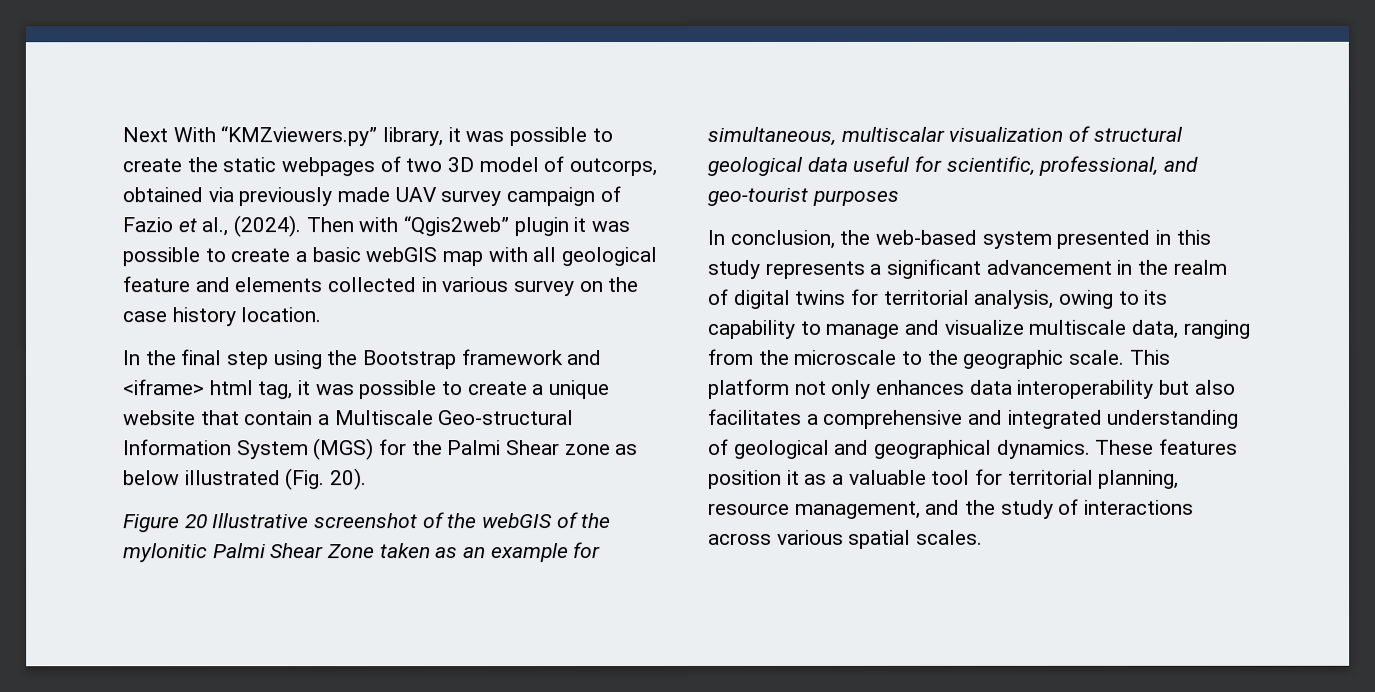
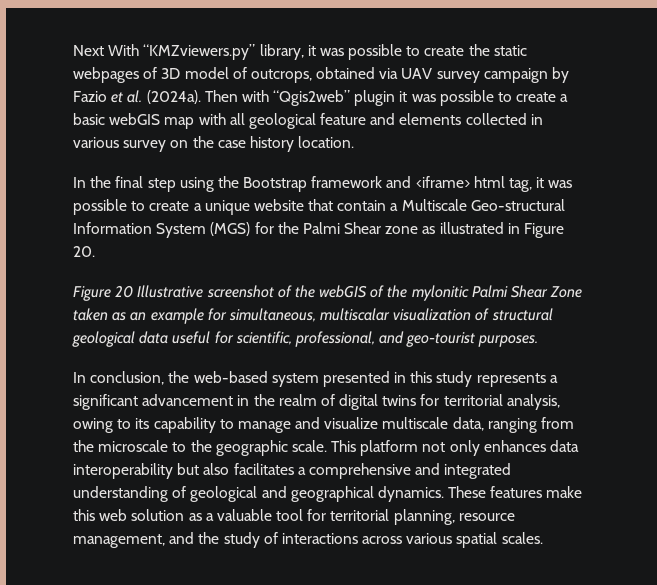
- Next With “KMZviewers.py” library, it was possible to create the static webpages of two 3D model of outcorps, obtained via previously made UAV survey campaign of Fazio et al., (2024).
+ Next With “KMZviewers.py” library, it was possible to create the static webpages of 3D model of outcrops, obtained via UAV survey campaign by Fazio et al. (2024a).
- In the final step using the Bootstrap framework and <iframe> html tag, it was possible to create a unique website that contain a Multiscale Geo-structural Information System (MGS) for the Palmi Shear zone as below illustrated (Fig. 20).
+ In the final step using the Bootstrap framework and <iframe> html tag, it was possible to create a unique website that contain a Multiscale Geo-structural Information System (MGS) for the Palmi Shear zone as illustrated in Figure 20.
- Figure 20 Illustrative screenshot of the webGIS of the mylonitic Palmi Shear Zone taken as an example for simultaneous, multiscalar visualization of structural geological data useful for scientific, professional, and geo-tourist purposes
+ Figure 20 Illustrative screenshot of the webGIS of the mylonitic Palmi Shear Zone taken as an example for simultaneous, multiscalar visualization of structural geological data useful for scientific, professional, and geo-tourist purposes.
- These features position it as a valuable tool for territorial planning, resource management, and the study of interactions across various spatial scales.
+ These features make this web solution as a valuable tool for territorial planning, resource management, and the study of interactions across various spatial scales.

